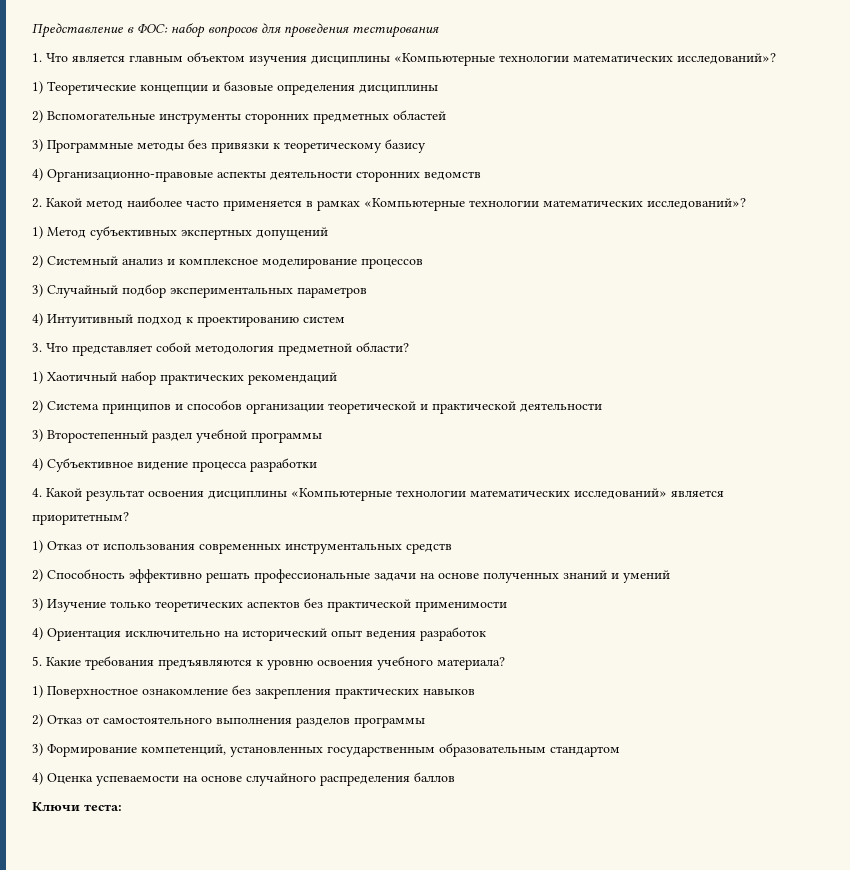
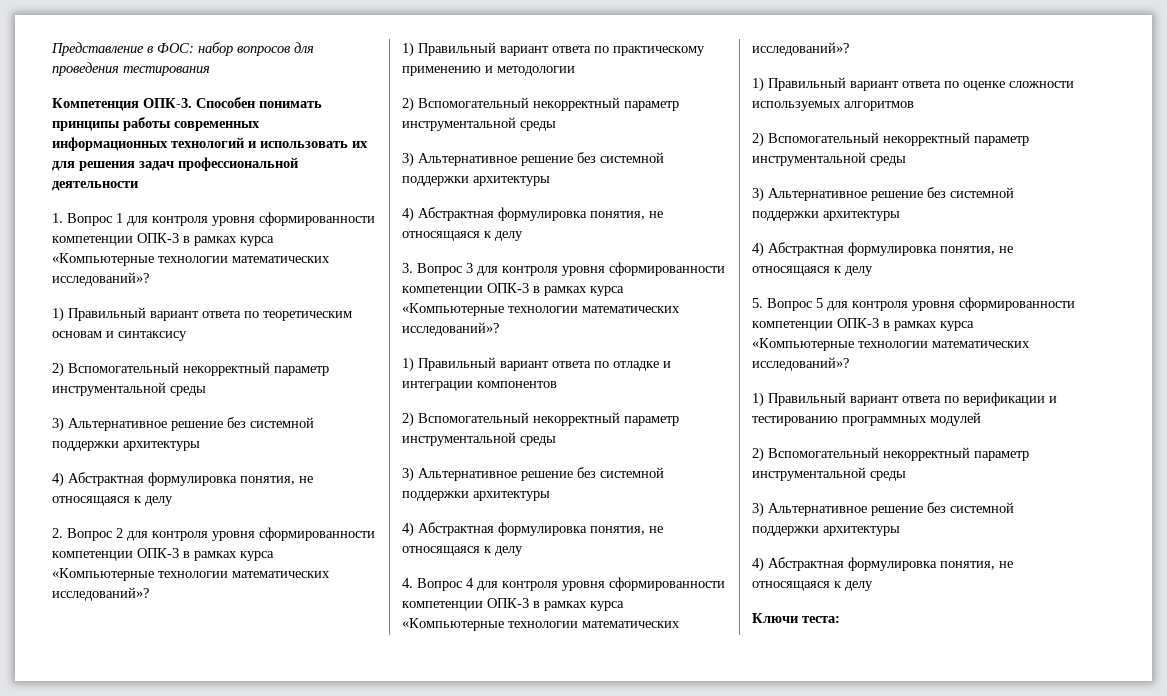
- 1. Что является главным объектом изучения дисциплины «Компьютерные технологии математических исследований»?
- 1) Теоретические концепции и базовые определения дисциплины
- 2) Вспомогательные инструменты сторонних предметных областей
- 3) Программные методы без привязки к теоретическому базису
- 4) Организационно-правовые аспекты деятельности сторонних ведомств
- 2. Какой метод наиболее часто применяется в рамках «Компьютерные технологии математических исследований»?
- 1) Метод субъективных экспертных допущений
- 2) Системный анализ и комплексное моделирование процессов
- 3) Случайный подбор экспериментальных параметров
- 4) Интуитивный подход к проектированию систем
- 3. Что представляет собой методология предметной области?
- 1) Хаотичный набор практических рекомендаций
- 2) Система принципов и способов организации теоретической и практической деятельности
- 3) Второстепенный раздел учебной программы
- 4) Субъективное видение процесса разработки
- 4. Какой результат освоения дисциплины «Компьютерные технологии математических исследований» является приоритетным?
- 1) Отказ от использования современных инструментальных средств
- 2) Способность эффективно решать профессиональные задачи на основе полученных знаний и умений
- 3) Изучение только теоретических аспектов без практической применимости
- 4) Ориентация исключительно на исторический опыт ведения разработок
- 5. Какие требования предъявляются к уровню освоения учебного материала?
- 1) Поверхностное ознакомление без закрепления практических навыков
- 2) Отказ от самостоятельного выполнения разделов программы
- 3) Формирование компетенций, установленных государственным образовательным стандартом
- 4) Оценка успеваемости на основе случайного распределения баллов
+ Компетенция ОПК-3. Способен понимать принципы работы современных информационных технологий и использовать их для решения задач профессиональной деятельности
+ 1. Вопрос 1 для контроля уровня сформированности компетенции ОПК-3 в рамках курса «Компьютерные технологии математических исследований»?
+ 1) Правильный вариант ответа по теоретическим основам и синтаксису
+ 2) Вспомогательный некорректный параметр инструментальной среды
+ 3) Альтернативное решение без системной поддержки архитектуры
+ 4) Абстрактная формулировка понятия, не относящаяся к делу
+ 2. Вопрос 2 для контроля уровня сформированности компетенции ОПК-3 в рамках курса «Компьютерные технологии математических исследований»?
+ 1) Правильный вариант ответа по практическому применению и методологии
+ 2) Вспомогательный некорректный параметр инструментальной среды
+ 3) Альтернативное решение без системной поддержки архитектуры
+ 4) Абстрактная формулировка понятия, не относящаяся к делу
+ 3. Вопрос 3 для контроля уровня сформированности компетенции ОПК-3 в рамках курса «Компьютерные технологии математических исследований»?
+ 1) Правильный вариант ответа по отладке и интеграции компонентов
+ 2) Вспомогательный некорректный параметр инструментальной среды
+ 3) Альтернативное решение без системной поддержки архитектуры
+ 4) Абстрактная формулировка понятия, не относящаяся к делу
+ 4. Вопрос 4 для контроля уровня сформированности компетенции ОПК-3 в рамках курса «Компьютерные технологии математических исследований»?
+ 1) Правильный вариант ответа по оценке сложности используемых алгоритмов
+ 2) Вспомогательный некорректный параметр инструментальной среды
+ 3) Альтернативное решение без системной поддержки архитектуры
+ 4) Абстрактная формулировка понятия, не относящаяся к делу
+ 5. Вопрос 5 для контроля уровня сформированности компетенции ОПК-3 в рамках курса «Компьютерные технологии математических исследований»?
+ 1) Правильный вариант ответа по верификации и тестированию программных модулей
+ 2) Вспомогательный некорректный параметр инструментальной среды
+ 3) Альтернативное решение без системной поддержки архитектуры
+ 4) Абстрактная формулировка понятия, не относящаяся к делу

